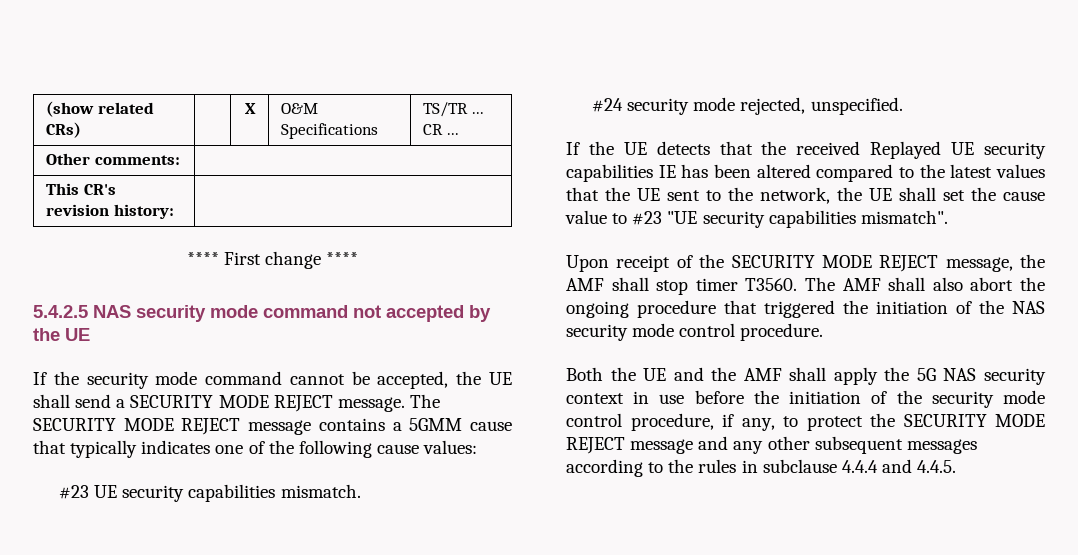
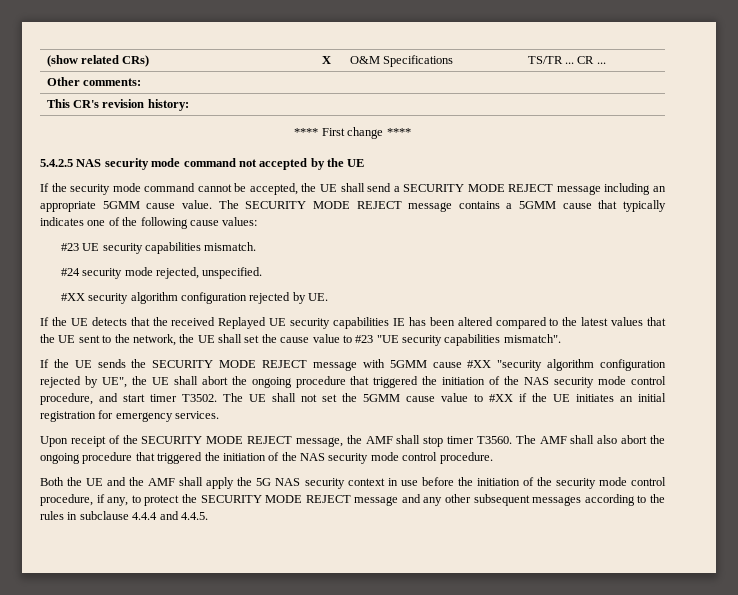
- If the security mode command cannot be accepted, the UE shall send a SECURITY MODE REJECT message.
+ If the security mode command cannot be accepted, the UE shall send a SECURITY MODE REJECT message including an appropriate 5GMM cause value.
+ #XX security algorithm configuration rejected by UE.
+ If the UE sends the SECURITY MODE REJECT message with 5GMM cause #XX "security algorithm configuration rejected by UE", the UE shall abort the ongoing procedure that triggered the initiation of the NAS security mode control procedure, and start timer T3502. The UE shall not set the 5GMM cause value to #XX if the UE initiates an initial registration for emergency services.

